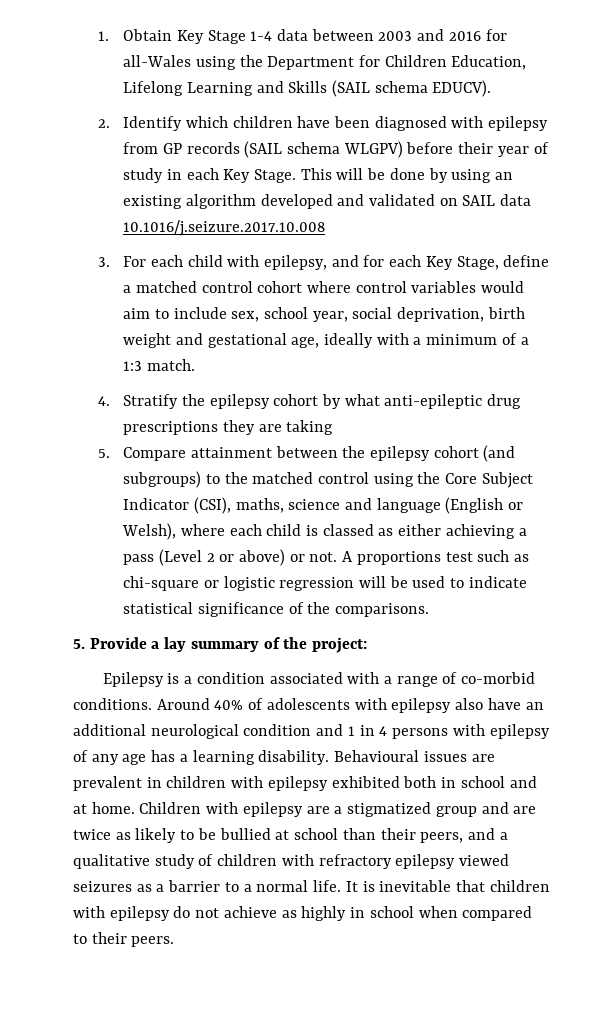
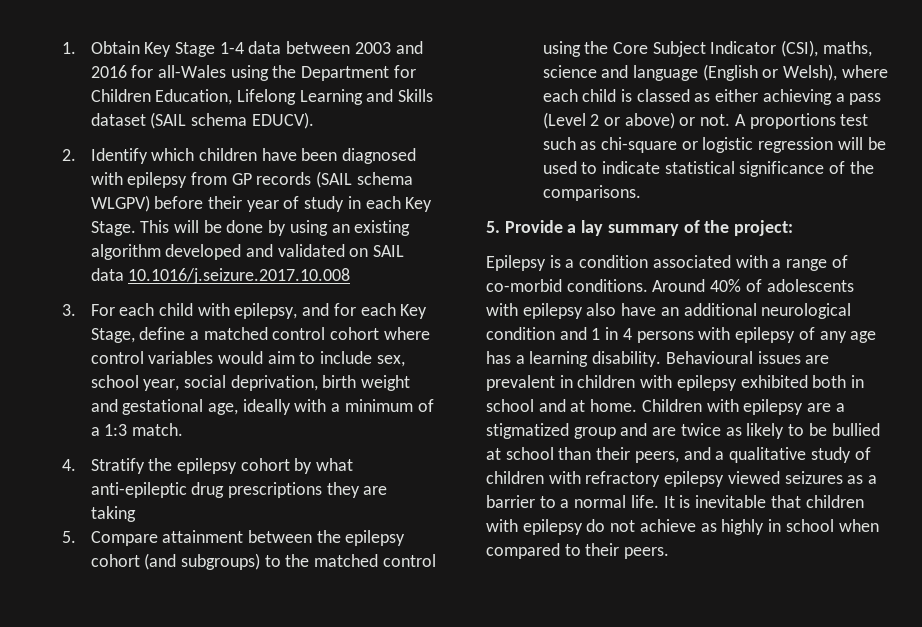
- 1. Obtain Key Stage 1-4 data between 2003 and 2016 for all-Wales using the Department for Children Education, Lifelong Learning and Skills (SAIL schema EDUCV).
+ 1. Obtain Key Stage 1-4 data between 2003 and 2016 for all-Wales using the Department for Children Education, Lifelong Learning and Skills dataset (SAIL schema EDUCV).

